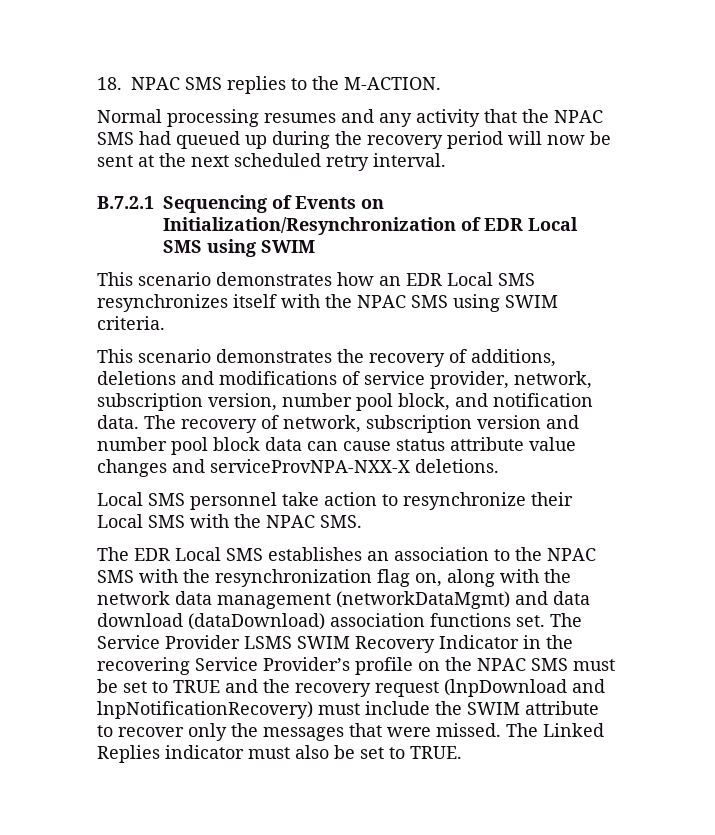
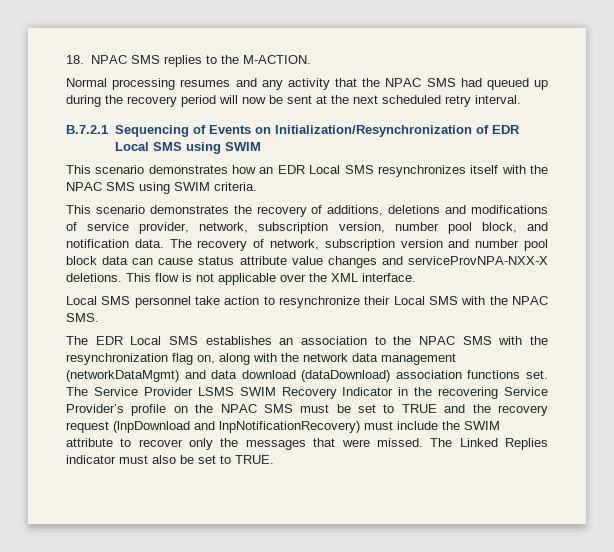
+ This flow is not applicable over the XML interface.

